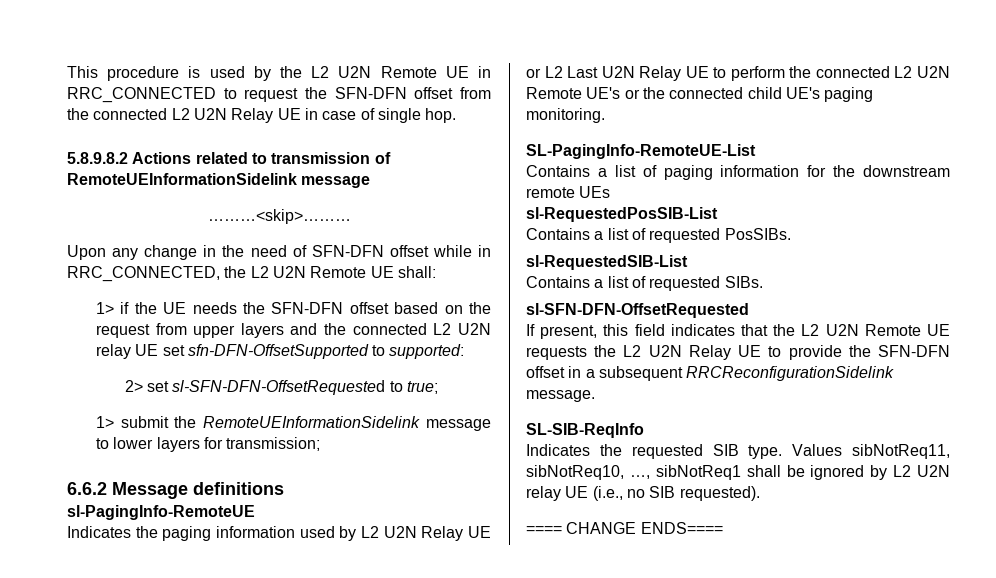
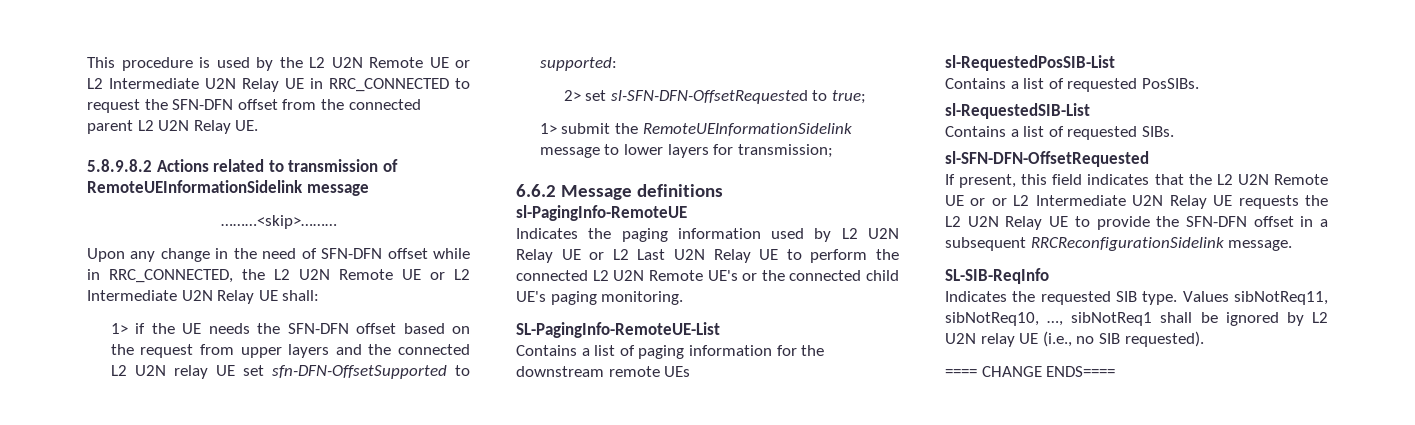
- This procedure is used by the L2 U2N Remote UE in RRC_CONNECTED to request the SFN-DFN offset from the connected L2 U2N Relay UE in case of single hop.
+ This procedure is used by the L2 U2N Remote UE or L2 Intermediate U2N Relay UE in RRC_CONNECTED to request the SFN-DFN offset from the connected parent L2 U2N Relay UE.
- Upon any change in the need of SFN-DFN offset while in RRC_CONNECTED, the L2 U2N Remote UE shall:
+ Upon any change in the need of SFN-DFN offset while in RRC_CONNECTED, the L2 U2N Remote UE or L2 Intermediate U2N Relay UE shall:
- If present, this field indicates that the L2 U2N Remote UE requests the L2 U2N Relay UE to provide the SFN-DFN offset in a subsequent RRCReconfigurationSidelink message.
+ If present, this field indicates that the L2 U2N Remote UE or or L2 Intermediate U2N Relay UE requests the L2 U2N Relay UE to provide the SFN-DFN offset in a subsequent RRCReconfigurationSidelink message.

